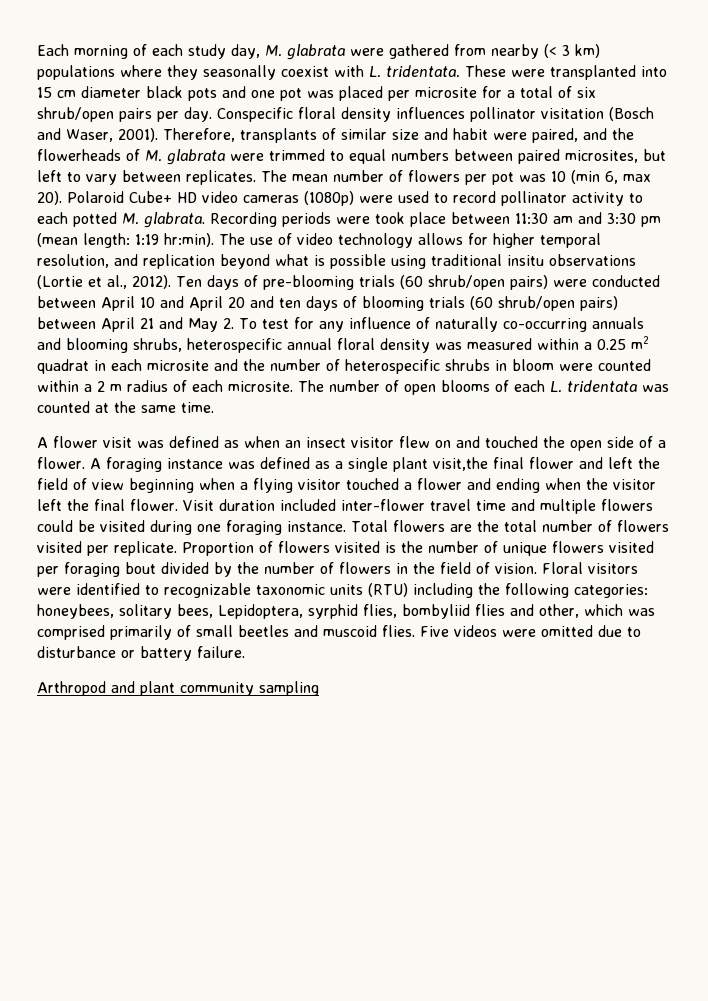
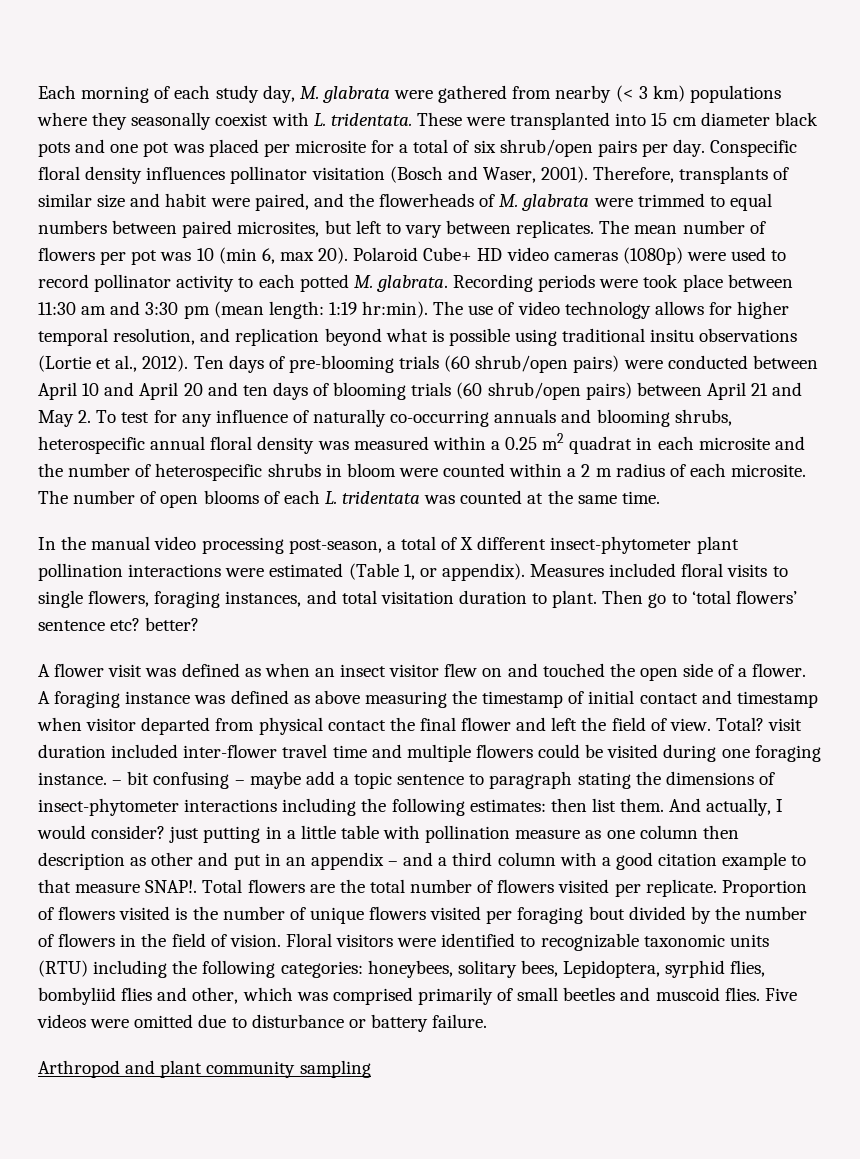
+ In the manual video processing post-season, a total of X different insect-phytometer plant pollination interactions were estimated (Table 1, or appendix). Measures included floral visits to single flowers, foraging instances, and total visitation duration to plant. Then go to ‘total flowers’ sentence etc? better?
- A foraging instance was defined as a single plant visit,the final flower and left the field of view beginning when a flying visitor touched a flower and ending when the visitor left the final flower. Visit duration included inter-flower travel time and multiple flowers could be visited during one foraging instance.
+ A foraging instance was defined as above measuring the timestamp of initial contact and timestamp when visitor departed from physical contact the final flower and left the field of view. Total? visit duration included inter-flower travel time and multiple flowers could be visited during one foraging instance.
+ – bit confusing – maybe add a topic sentence to paragraph stating the dimensions of insect-phytometer interactions including the following estimates: then list them. And actually, I would consider? just putting in a little table with pollination measure as one column then description as other and put in an appendix – and a third column with a good citation example to that measure SNAP!.

